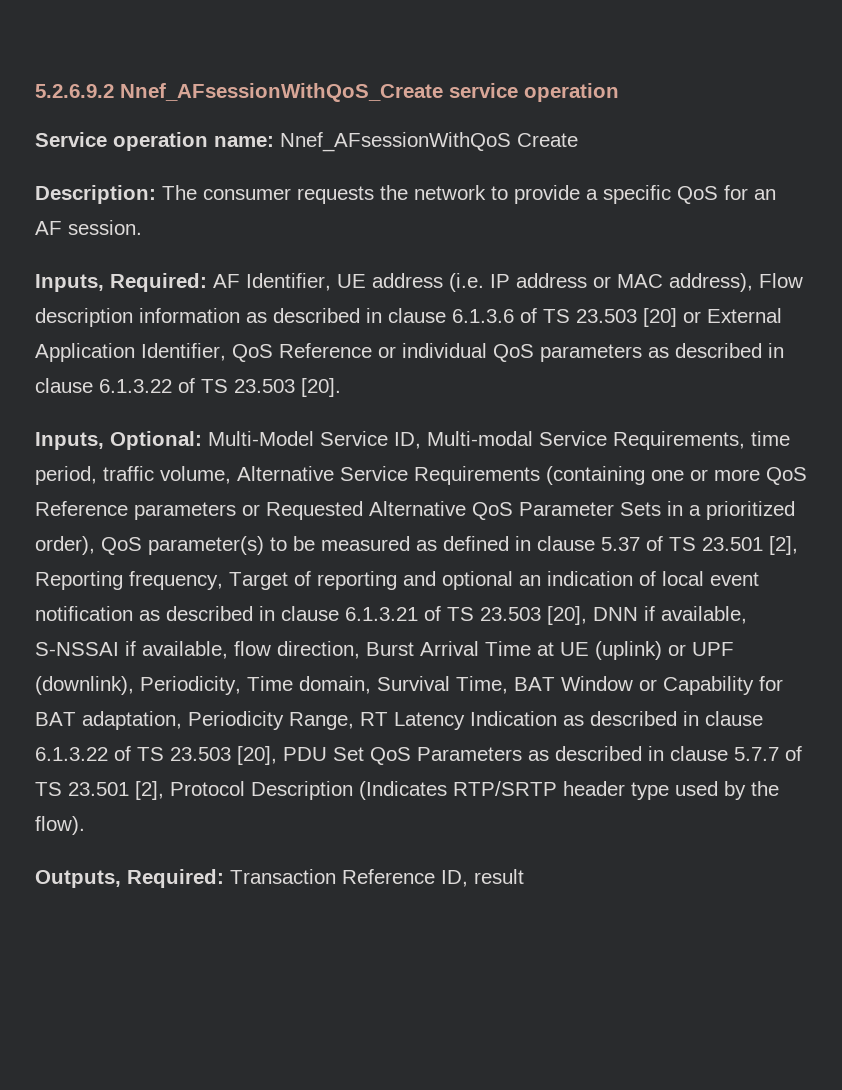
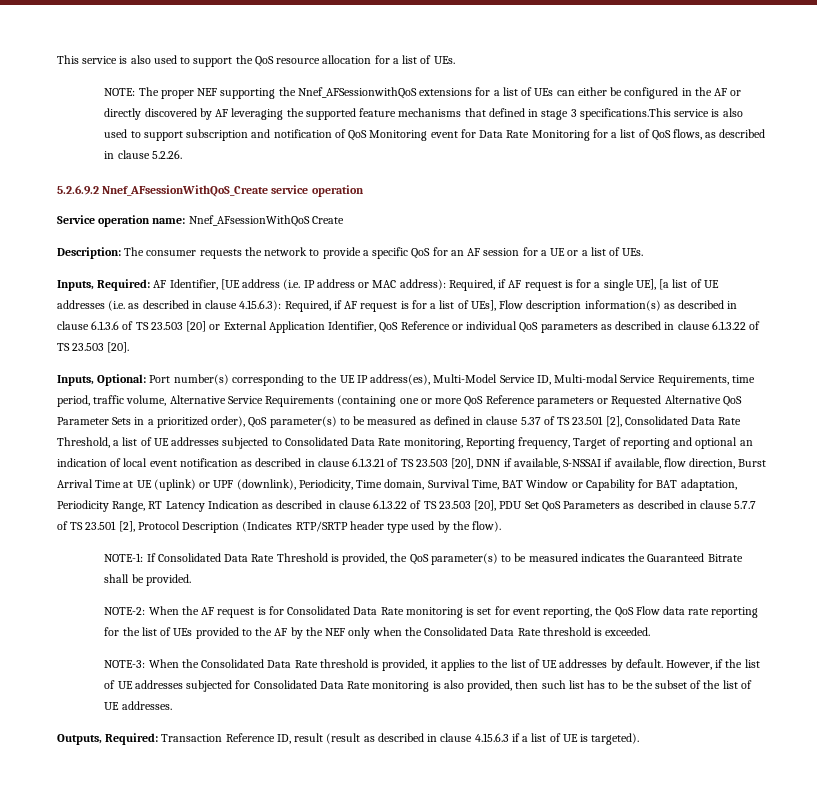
+ This service is also used to support the QoS resource allocation for a list of UEs.
+ NOTE: The proper NEF supporting the Nnef_AFSessionwithQoS extensions for a list of UEs can either be configured in the AF or directly discovered by AF leveraging the supported feature mechanisms that defined in stage 3 specifications.This service is also used to support subscription and notification of QoS Monitoring event for Data Rate Monitoring for a list of QoS flows, as described in clause 5.2.26.
- Description: The consumer requests the network to provide a specific QoS for an AF session.
+ Description: The consumer requests the network to provide a specific QoS for an AF session for a UE or a list of UEs.
- Inputs, Required: AF Identifier, UE address (i.e. IP address or MAC address), Flow description information as described in clause 6.1.3.6 of TS 23.503 [20] or External Application Identifier, QoS Reference or individual QoS parameters as described in clause 6.1.3.22 of TS 23.503 [20].
+ Inputs, Required: AF Identifier, [UE address (i.e. IP address or MAC address): Required, if AF request is for a single UE], [a list of UE addresses (i.e. as described in clause 4.15.6.3): Required, if AF request is for a list of UEs], Flow description information(s) as described in clause 6.1.3.6 of TS 23.503 [20] or External Application Identifier, QoS Reference or individual QoS parameters as described in clause 6.1.3.22 of TS 23.503 [20].
- Multi-Model Service ID, Multi-modal Service Requirements, time period, traffic volume, Alternative Service Requirements (containing one or more QoS Reference parameters or Requested Alternative QoS Parameter Sets in a prioritized order), QoS parameter(s) to be measured as defined in clause 5.37 of TS 23.501 [2], Reporting frequency, Target of reporting and optional an indication of local event notification as described in clause 6.1.3.21 of TS 23.503 [20], DNN if available, S-NSSAI if available, flow direction, Burst Arrival Time at UE (uplink) or UPF (downlink), Periodicity, Time domain, Survival Time, BAT Window or Capability for BAT adaptation, Periodicity Range, RT Latency Indication as described in clause 6.1.3.22 of TS 23.503 [20], PDU Set QoS Parameters as described in clause 5.7.7 of TS 23.501 [2], Protocol Description (Indicates RTP/SRTP header type used by the flow).
+ Port number(s) corresponding to the UE IP address(es), Multi-Model Service ID, Multi-modal Service Requirements, time period, traffic volume, Alternative Service Requirements (containing one or more QoS Reference parameters or Requested Alternative QoS Parameter Sets in a prioritized order), QoS parameter(s) to be measured as defined in clause 5.37 of TS 23.501 [2], Consolidated Data Rate Threshold, a list of UE addresses subjected to Consolidated Data Rate monitoring, Reporting frequency, Target of reporting and optional an indication of local event notification as described in clause 6.1.3.21 of TS 23.503 [20], DNN if available, S-NSSAI if available, flow direction, Burst Arrival Time at UE (uplink) or UPF (downlink), Periodicity, Time domain, Survival Time, BAT Window or Capability for BAT adaptation, Periodicity Range, RT Latency Indication as described in clause 6.1.3.22 of TS 23.503 [20], PDU Set QoS Parameters as described in clause 5.7.7 of TS 23.501 [2], Protocol Description (Indicates RTP/SRTP header type used by the flow).
+ NOTE-1: If Consolidated Data Rate Threshold is provided, the QoS parameter(s) to be measured indicates the Guaranteed Bitrate shall be provided.
+ NOTE-2: When the AF request is for Consolidated Data Rate monitoring is set for event reporting, the QoS Flow data rate reporting for the list of UEs provided to the AF by the NEF only when the Consolidated Data Rate threshold is exceeded.
+ NOTE-3: When the Consolidated Data Rate threshold is provided, it applies to the list of UE addresses by default. However, if the list of UE addresses subjected for Consolidated Data Rate monitoring is also provided, then such list has to be the subset of the list of UE addresses.
- Outputs, Required: Transaction Reference ID, result
+ Outputs, Required: Transaction Reference ID, result (result as described in clause 4.15.6.3 if a list of UE is targeted).

